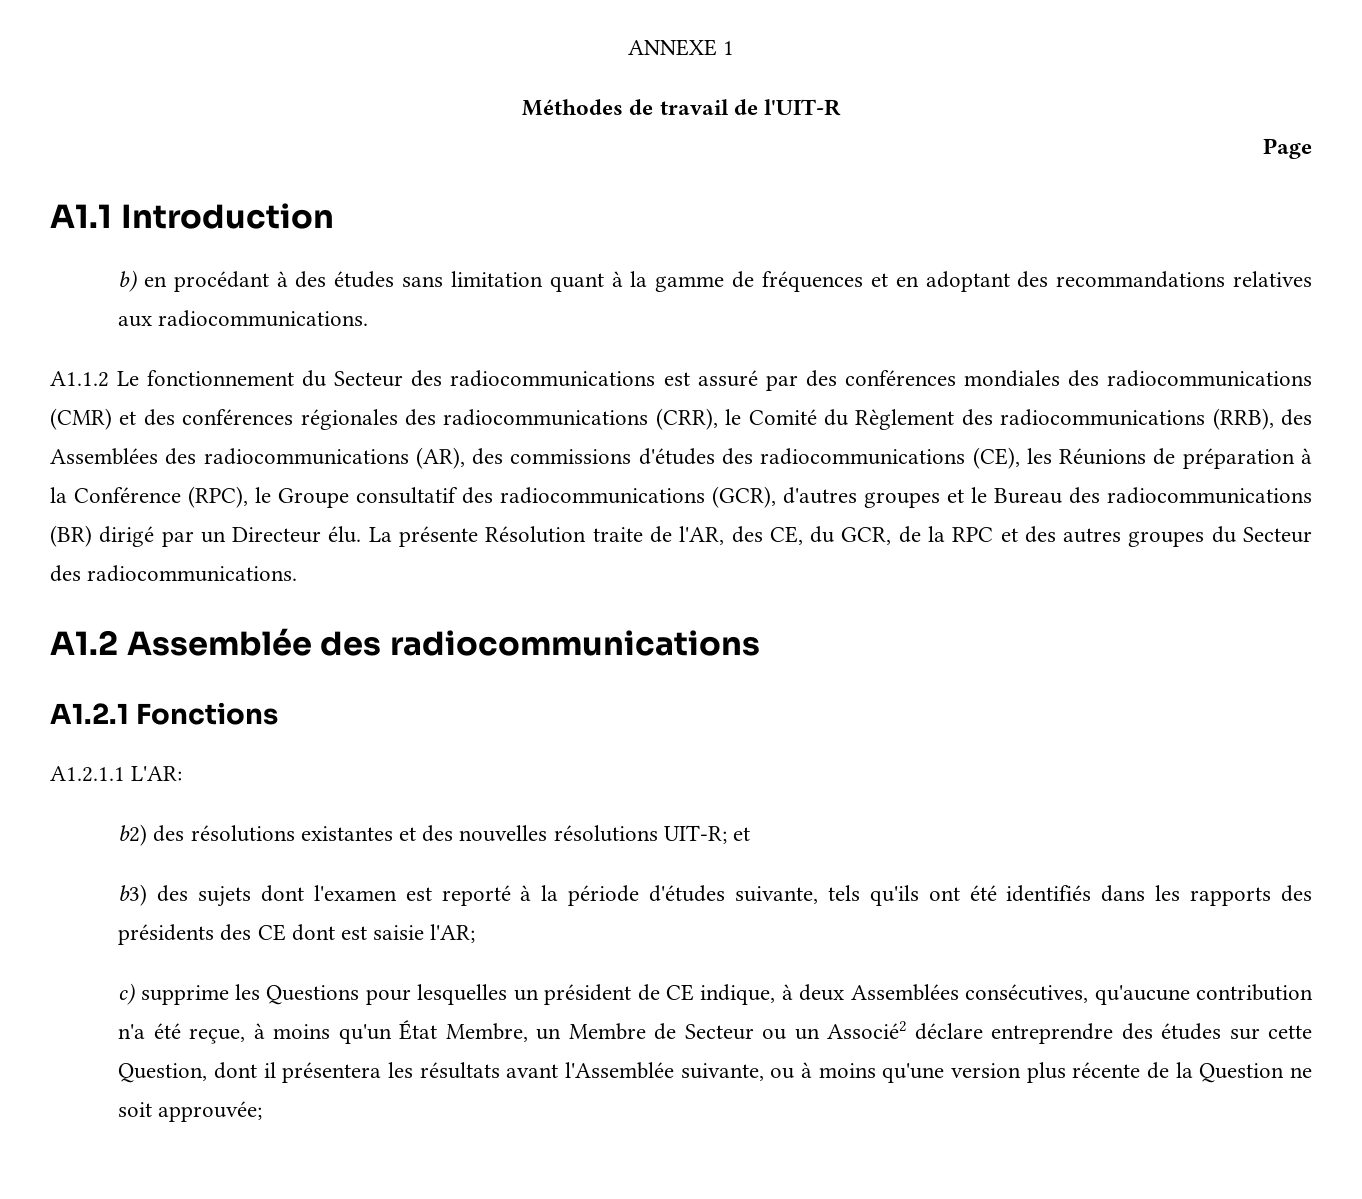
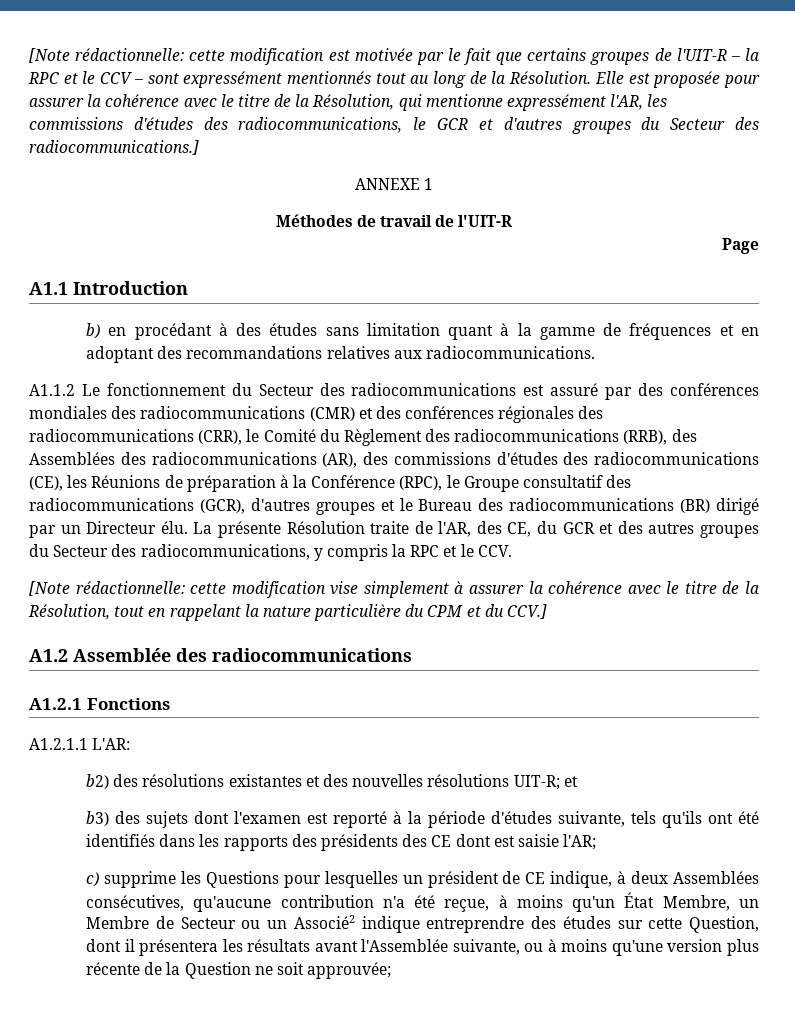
+ [Note rédactionnelle: cette modification est motivée par le fait que certains groupes de l'UIT-R – la RPC et le CCV – sont expressément mentionnés tout au long de la Résolution. Elle est proposée pour assurer la cohérence avec le titre de la Résolution, qui mentionne expressément l'AR, les commissions d'études des radiocommunications, le GCR et d'autres groupes du Secteur des radiocommunications.]
- La présente Résolution traite de l'AR, des CE, du GCR, de la RPC et des autres groupes du Secteur des radiocommunications.
+ La présente Résolution traite de l'AR, des CE, du GCR et des autres groupes du Secteur des radiocommunications, y compris la RPC et le CCV.
+ [Note rédactionnelle: cette modification vise simplement à assurer la cohérence avec le titre de la Résolution, tout en rappelant la nature particulière du CPM et du CCV.]
- c) supprime les Questions pour lesquelles un président de CE indique, à deux Assemblées consécutives, qu'aucune contribution n'a été reçue, à moins qu'un État Membre, un Membre de Secteur ou un Associé2 déclare entreprendre des études sur cette Question, dont il présentera les résultats avant l'Assemblée suivante, ou à moins qu'une version plus récente de la Question ne soit approuvée;
+ c) supprime les Questions pour lesquelles un président de CE indique, à deux Assemblées consécutives, qu'aucune contribution n'a été reçue, à moins qu'un État Membre, un Membre de Secteur ou un Associé2 indique entreprendre des études sur cette Question, dont il présentera les résultats avant l'Assemblée suivante, ou à moins qu'une version plus récente de la Question ne soit approuvée;

